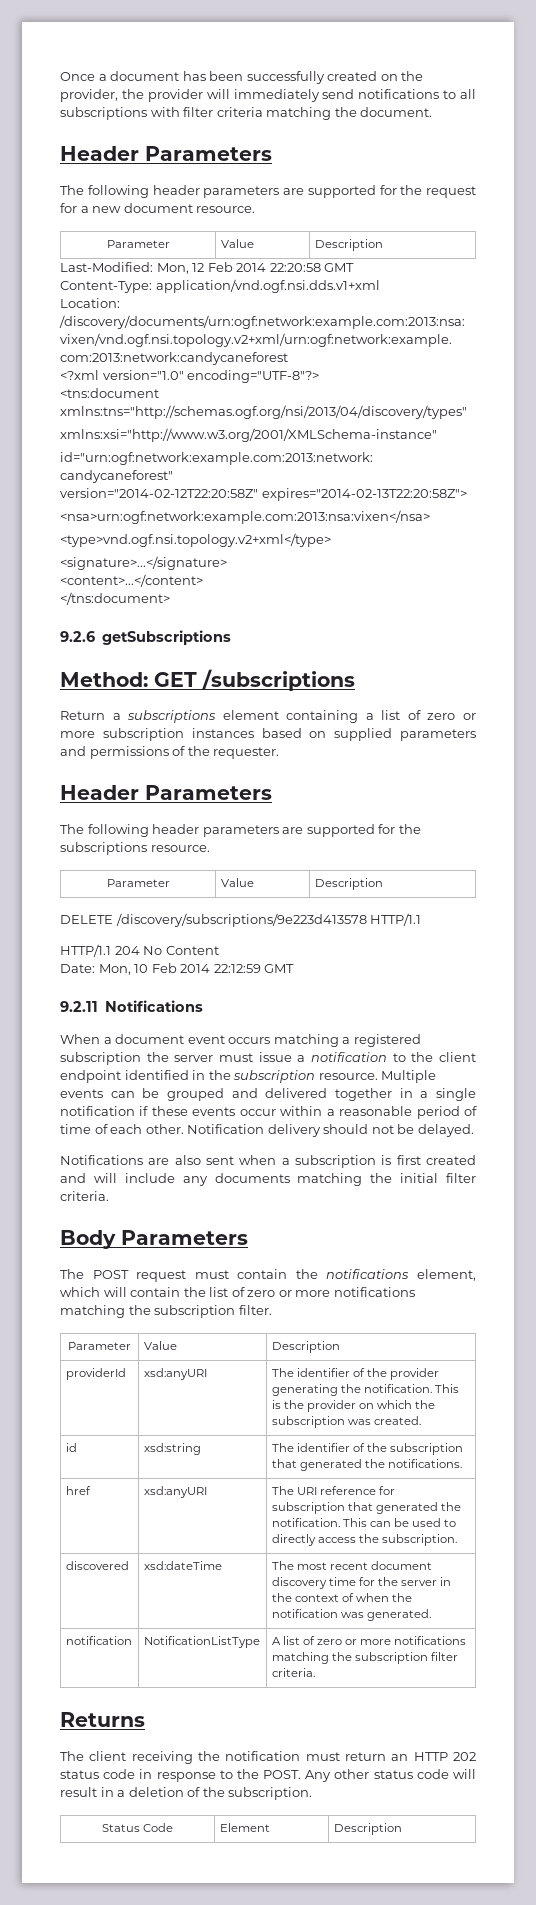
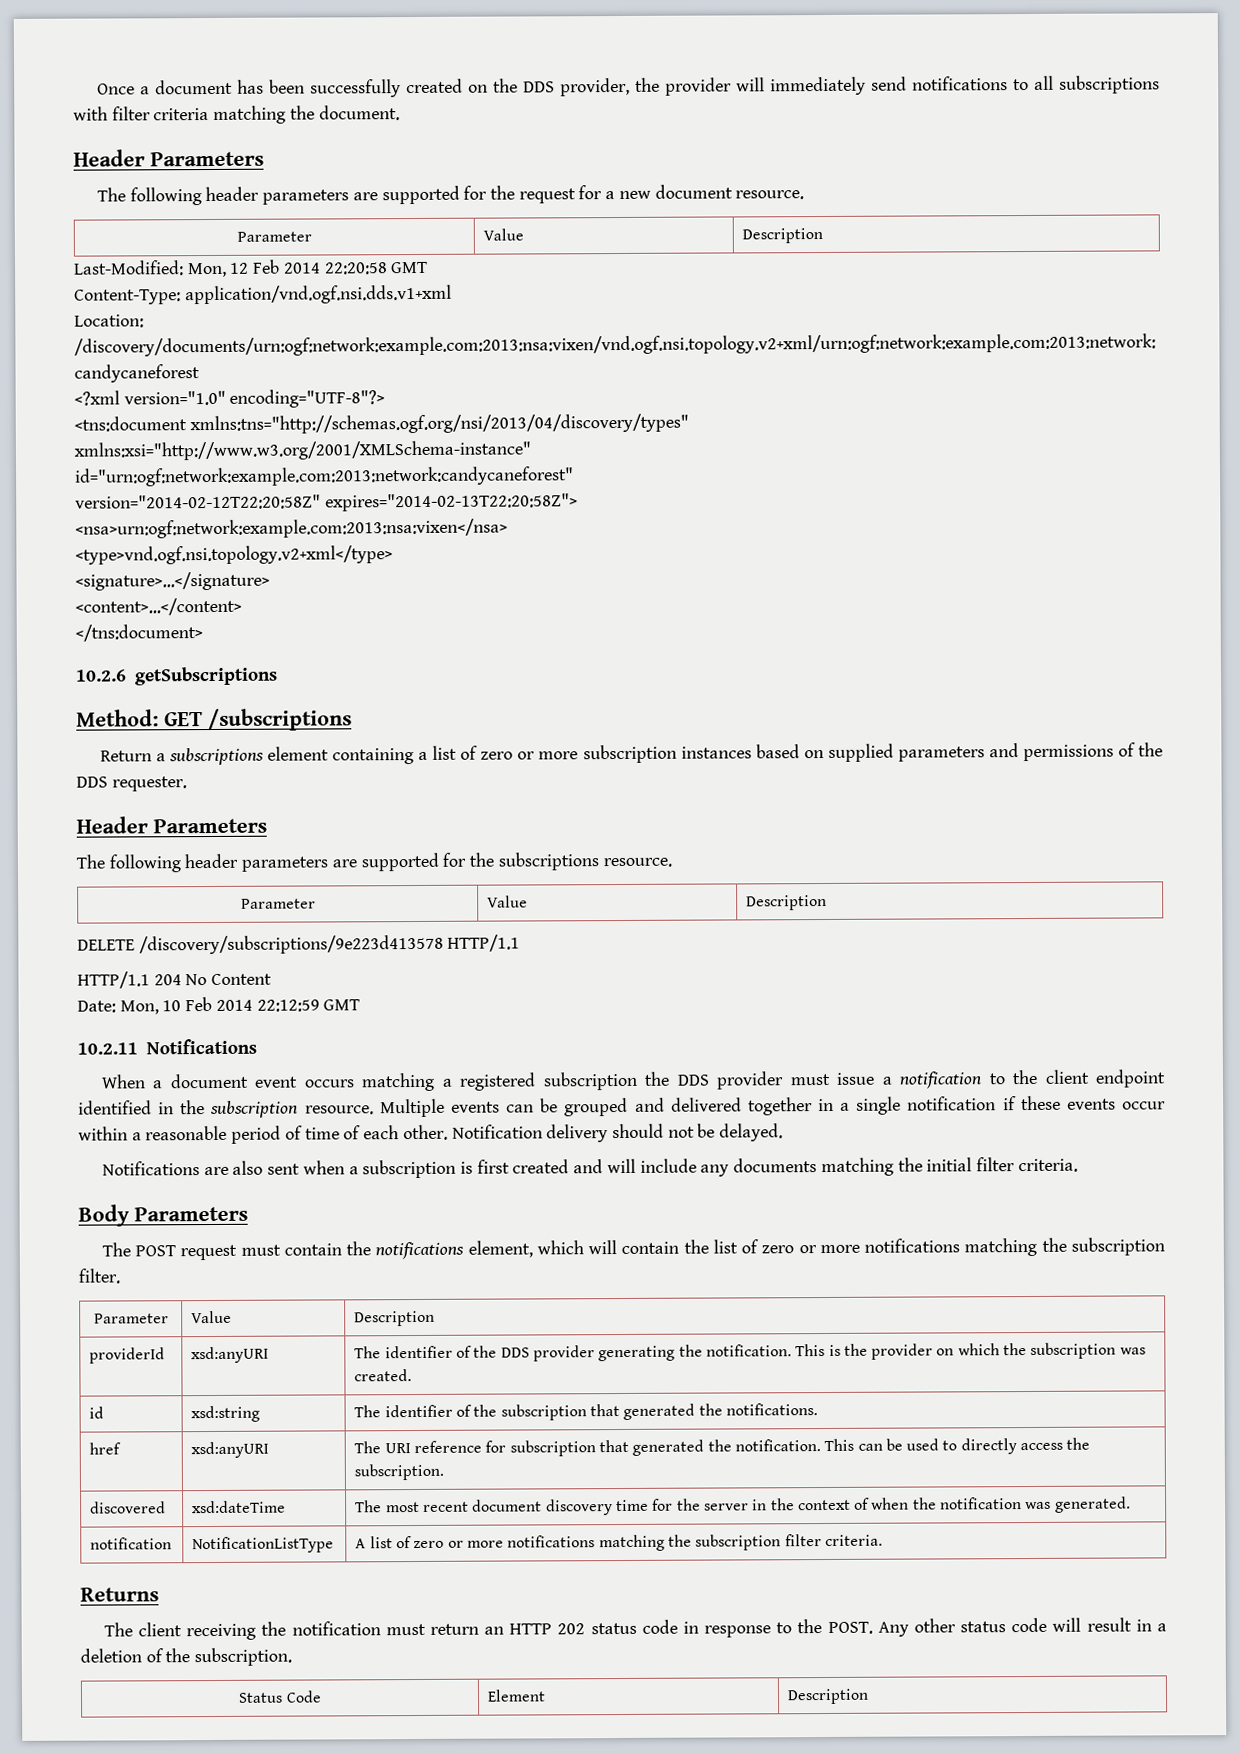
- Once a document has been successfully created on the provider, the provider will immediately send notifications to all subscriptions with filter criteria matching the document.
+ Once a document has been successfully created on the DDS provider, the provider will immediately send notifications to all subscriptions with filter criteria matching the document.
- 9.2.6 getSubscriptions
+ 10.2.6 getSubscriptions
- Return a subscriptions element containing a list of zero or more subscription instances based on supplied parameters and permissions of the requester.
+ Return a subscriptions element containing a list of zero or more subscription instances based on supplied parameters and permissions of the DDS requester.
- 9.2.11 Notifications
+ 10.2.11 Notifications
- When a document event occurs matching a registered subscription the server must issue a notification to the client endpoint identified in the subscription resource.
+ When a document event occurs matching a registered subscription the DDS provider must issue a notification to the client endpoint identified in the subscription resource.
- providerId | xsd:anyURI | The identifier of the provider generating the notification. This is the provider on which the subscription was created.
+ providerId | xsd:anyURI | The identifier of the DDS provider generating the notification. This is the provider on which the subscription was created.

